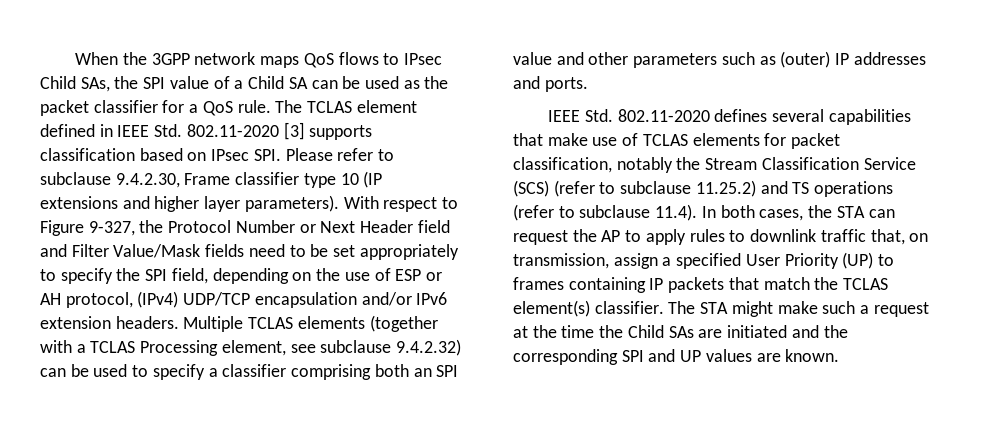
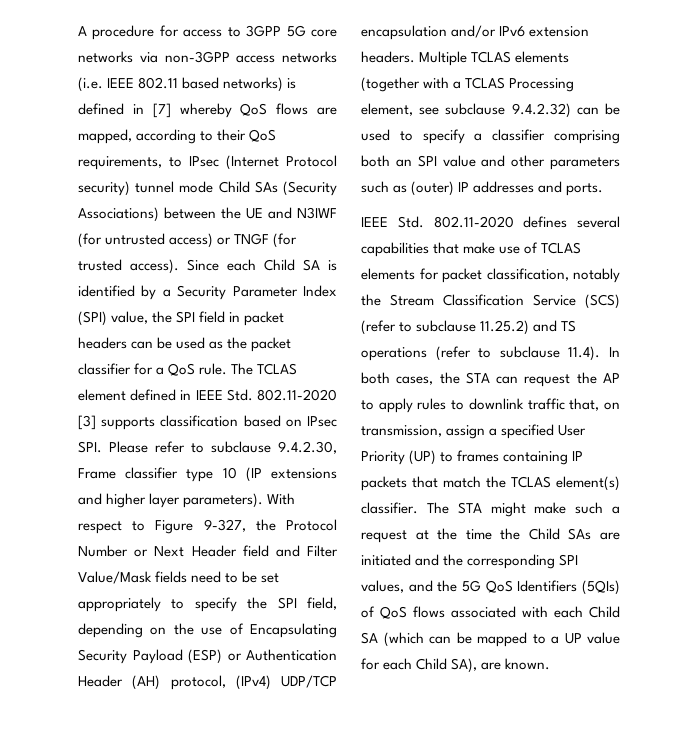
- When the 3GPP network maps QoS flows to IPsec Child SAs, the SPI value of a Child SA can be used as the packet classifier for a QoS rule.
+ A procedure for access to 3GPP 5G core networks via non-3GPP access networks (i.e. IEEE 802.11 based networks) is defined in [7] whereby QoS flows are mapped, according to their QoS requirements, to IPsec (Internet Protocol security) tunnel mode Child SAs (Security Associations) between the UE and N3IWF (for untrusted access) or TNGF (for trusted access). Since each Child SA is identified by a Security Parameter Index (SPI) value, the SPI field in packet headers can be used as the packet classifier for a QoS rule.
- With respect to Figure 9-327, the Protocol Number or Next Header field and Filter Value/Mask fields need to be set appropriately to specify the SPI field, depending on the use of ESP or AH protocol, (IPv4) UDP/TCP encapsulation and/or IPv6 extension headers.
+ With respect to Figure 9-327, the Protocol Number or Next Header field and Filter Value/Mask fields need to be set appropriately to specify the SPI field, depending on the use of Encapsulating Security Payload (ESP) or Authentication Header (AH) protocol, (IPv4) UDP/TCP encapsulation and/or IPv6 extension headers.
- The STA might make such a request at the time the Child SAs are initiated and the corresponding SPI and UP values are known.
+ The STA might make such a request at the time the Child SAs are initiated and the corresponding SPI values, and the 5G QoS Identifiers (5QIs) of QoS flows associated with each Child SA (which can be mapped to a UP value for each Child SA), are known.

